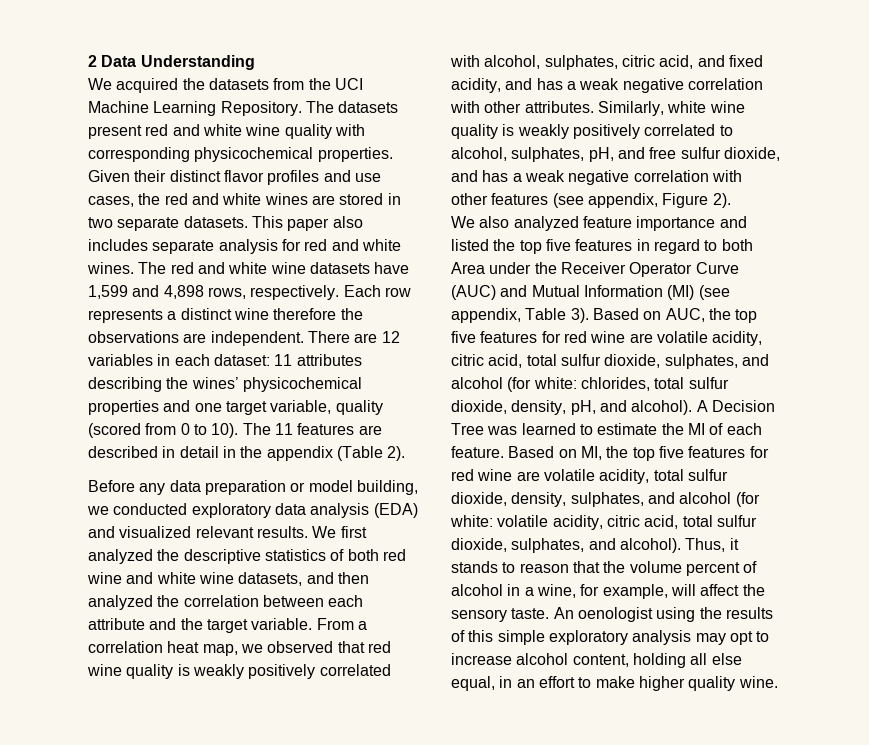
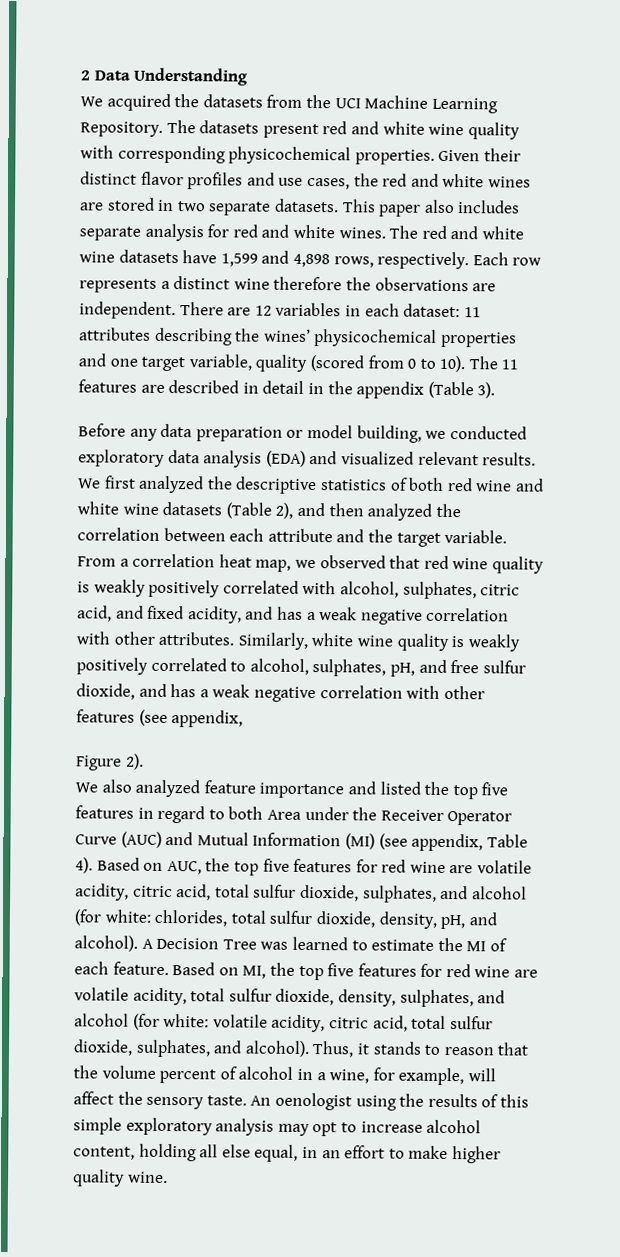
- The 11 features are described in detail in the appendix (Table 2).
+ The 11 features are described in detail in the appendix (Table 3).
- We first analyzed the descriptive statistics of both red wine and white wine datasets, and then analyzed the correlation between each attribute and the target variable.
+ We first analyzed the descriptive statistics of both red wine and white wine datasets (Table 2), and then analyzed the correlation between each attribute and the target variable.
- Similarly, white wine quality is weakly positively correlated to alcohol, sulphates, pH, and free sulfur dioxide, and has a weak negative correlation with other features (see appendix, Figure 2).
+ Similarly, white wine quality is weakly positively correlated to alcohol, sulphates, pH, and free sulfur dioxide, and has a weak negative correlation with other features (see appendix,
+ Figure 2).
- We also analyzed feature importance and listed the top five features in regard to both Area under the Receiver Operator Curve (AUC) and Mutual Information (MI) (see appendix, Table 3).
+ We also analyzed feature importance and listed the top five features in regard to both Area under the Receiver Operator Curve (AUC) and Mutual Information (MI) (see appendix, Table 4).

